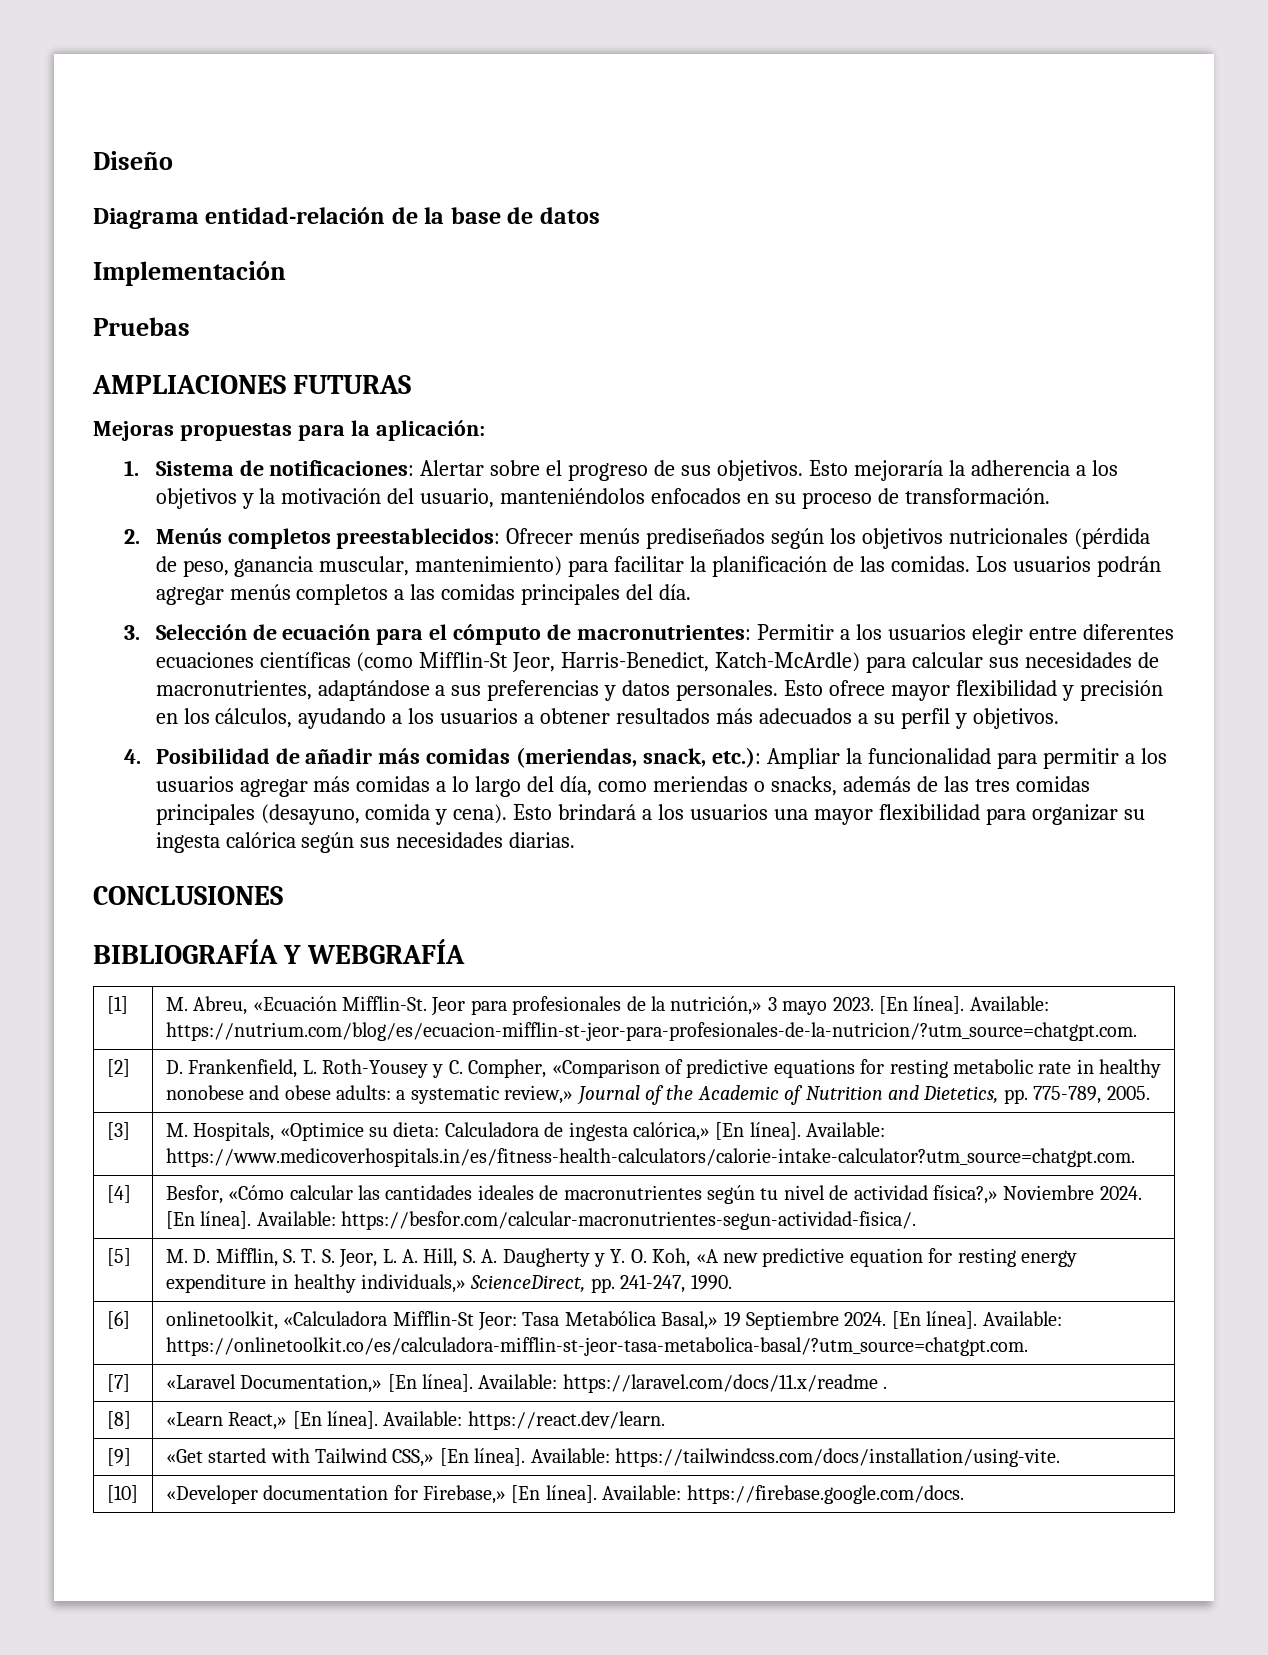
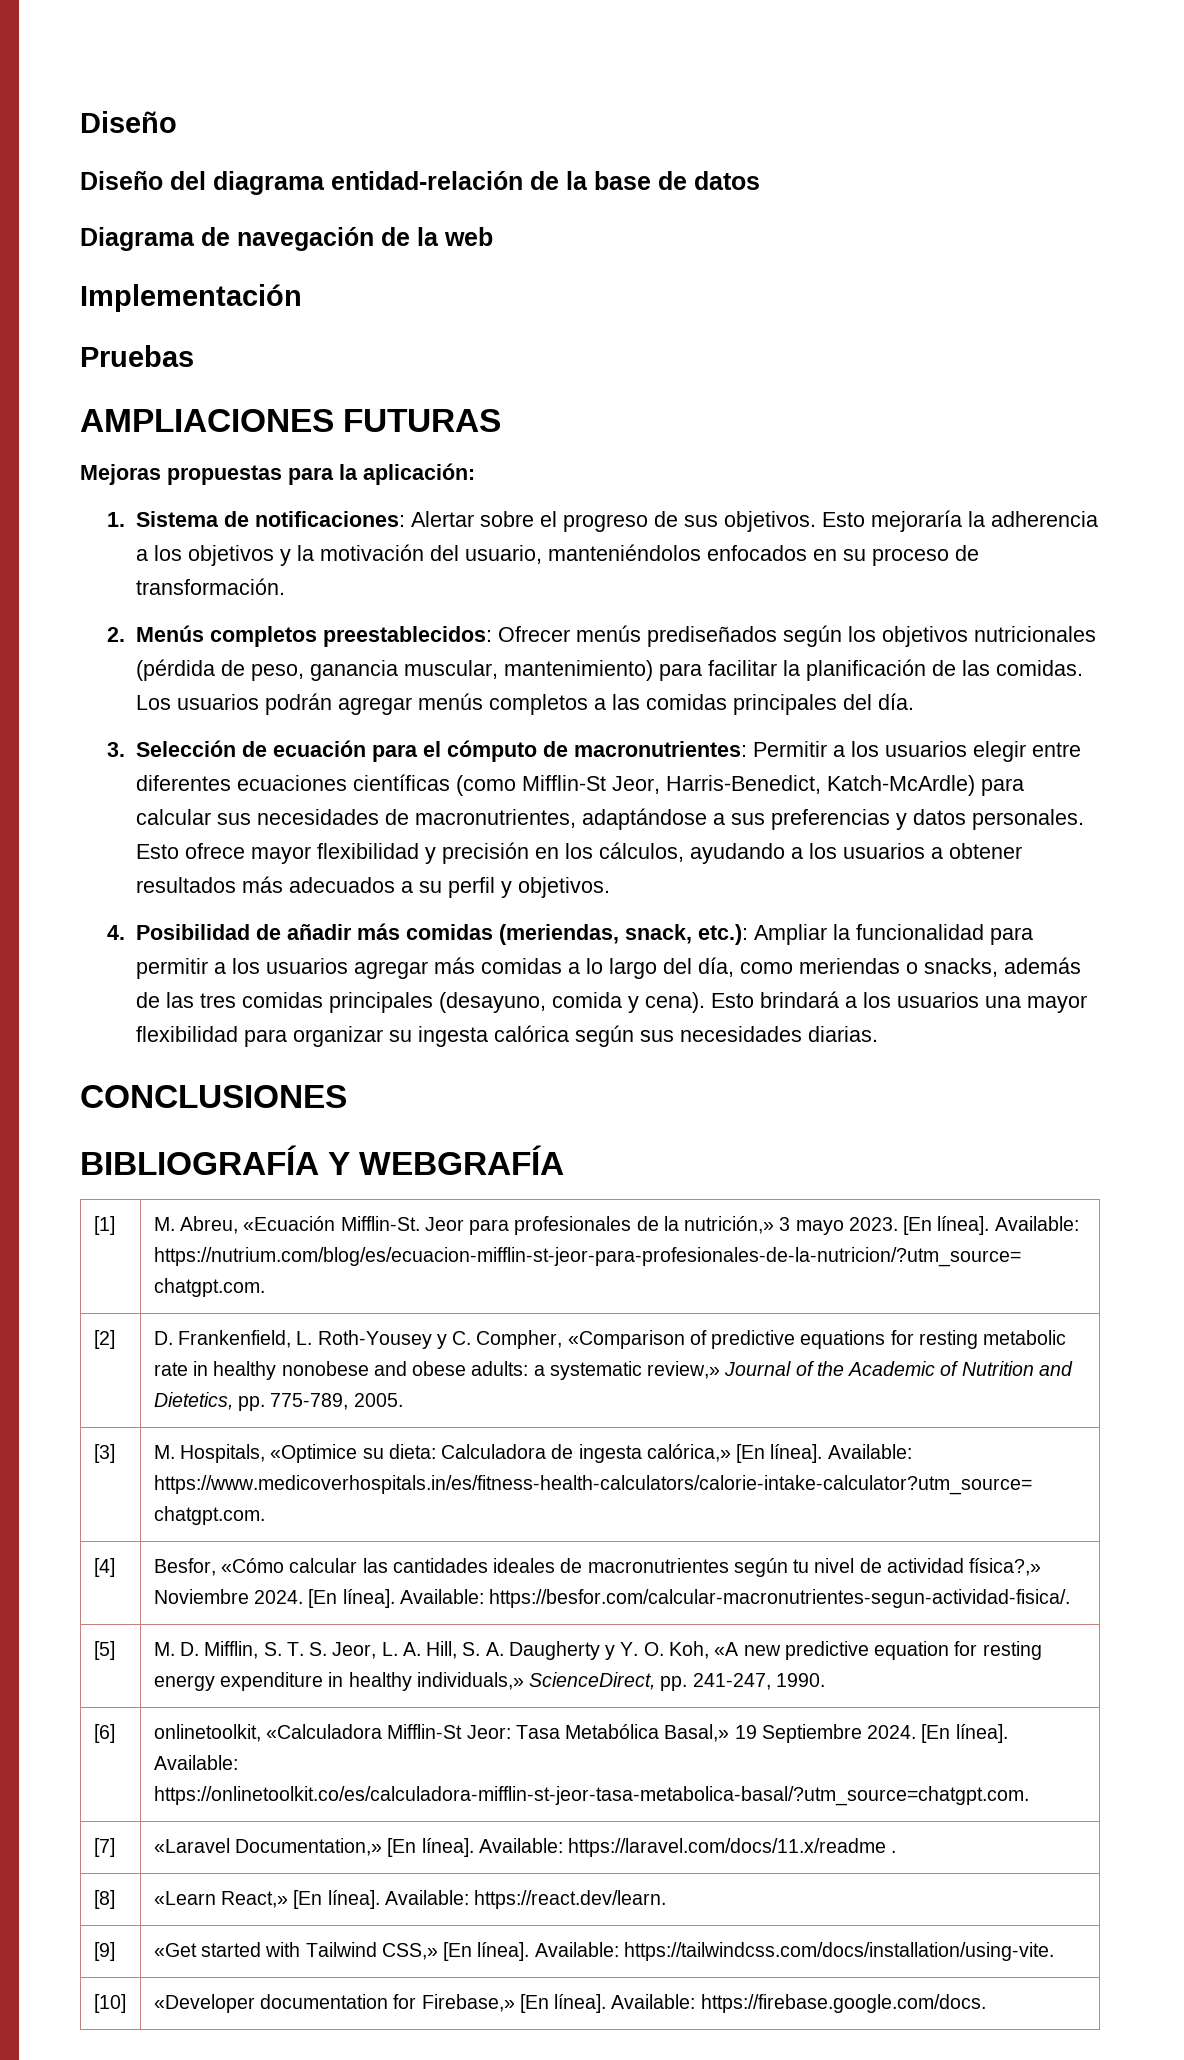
- Diagrama entidad-relación de la base de datos
+ Diseño del diagrama entidad-relación de la base de datos
+ Diagrama de navegación de la web

